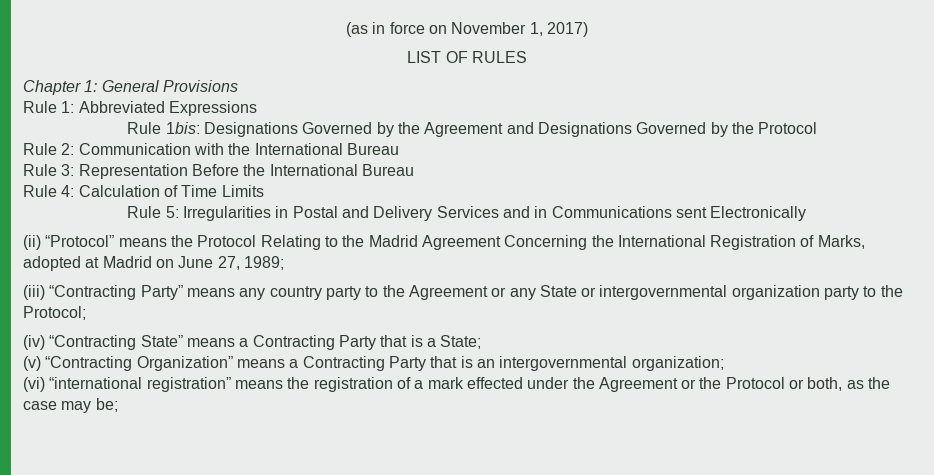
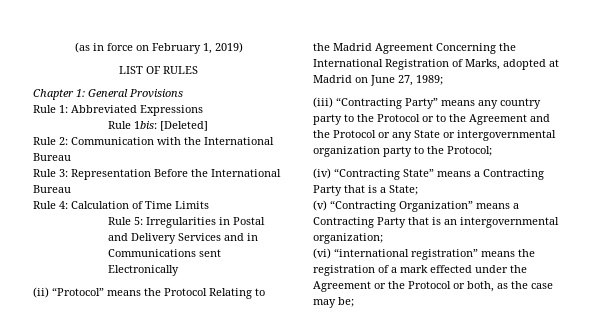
- (as in force on November 1, 2017)
+ (as in force on February 1, 2019)
- Rule 1bis: Designations Governed by the Agreement and Designations Governed by the Protocol
+ Rule 1bis: [Deleted]
- (iii) “Contracting Party” means any country party to the Agreement or any State or intergovernmental organization party to the Protocol;
+ (iii) “Contracting Party” means any country party to the Protocol or to the Agreement and the Protocol or any State or intergovernmental organization party to the Protocol;

